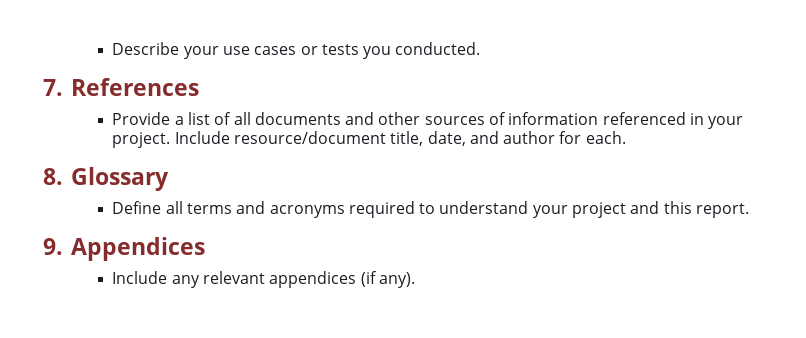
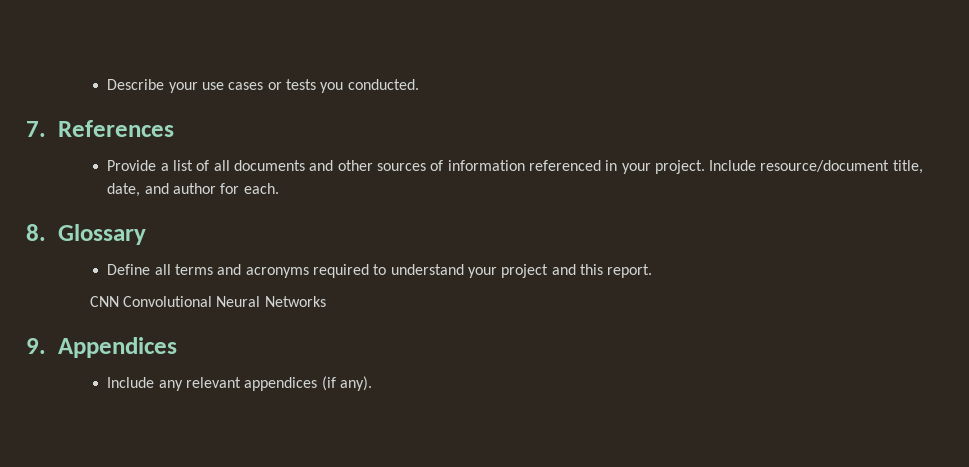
+ CNN Convolutional Neural Networks

